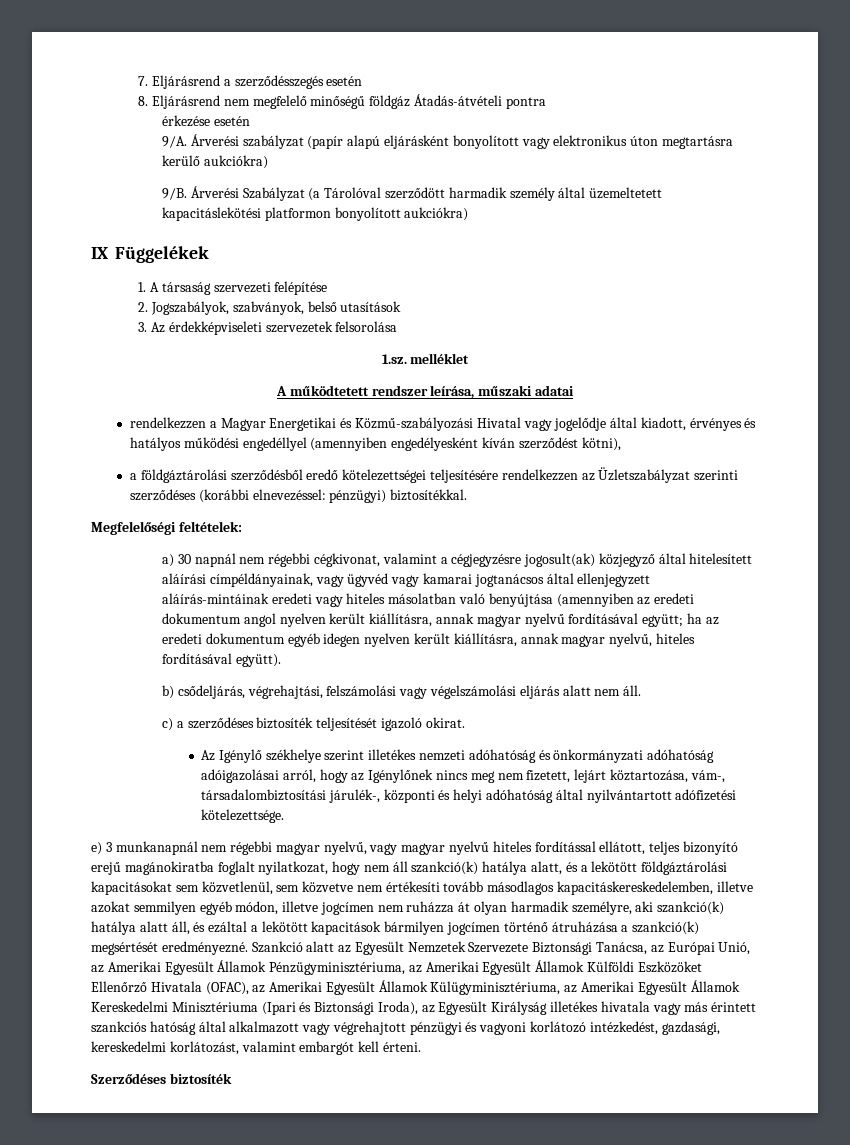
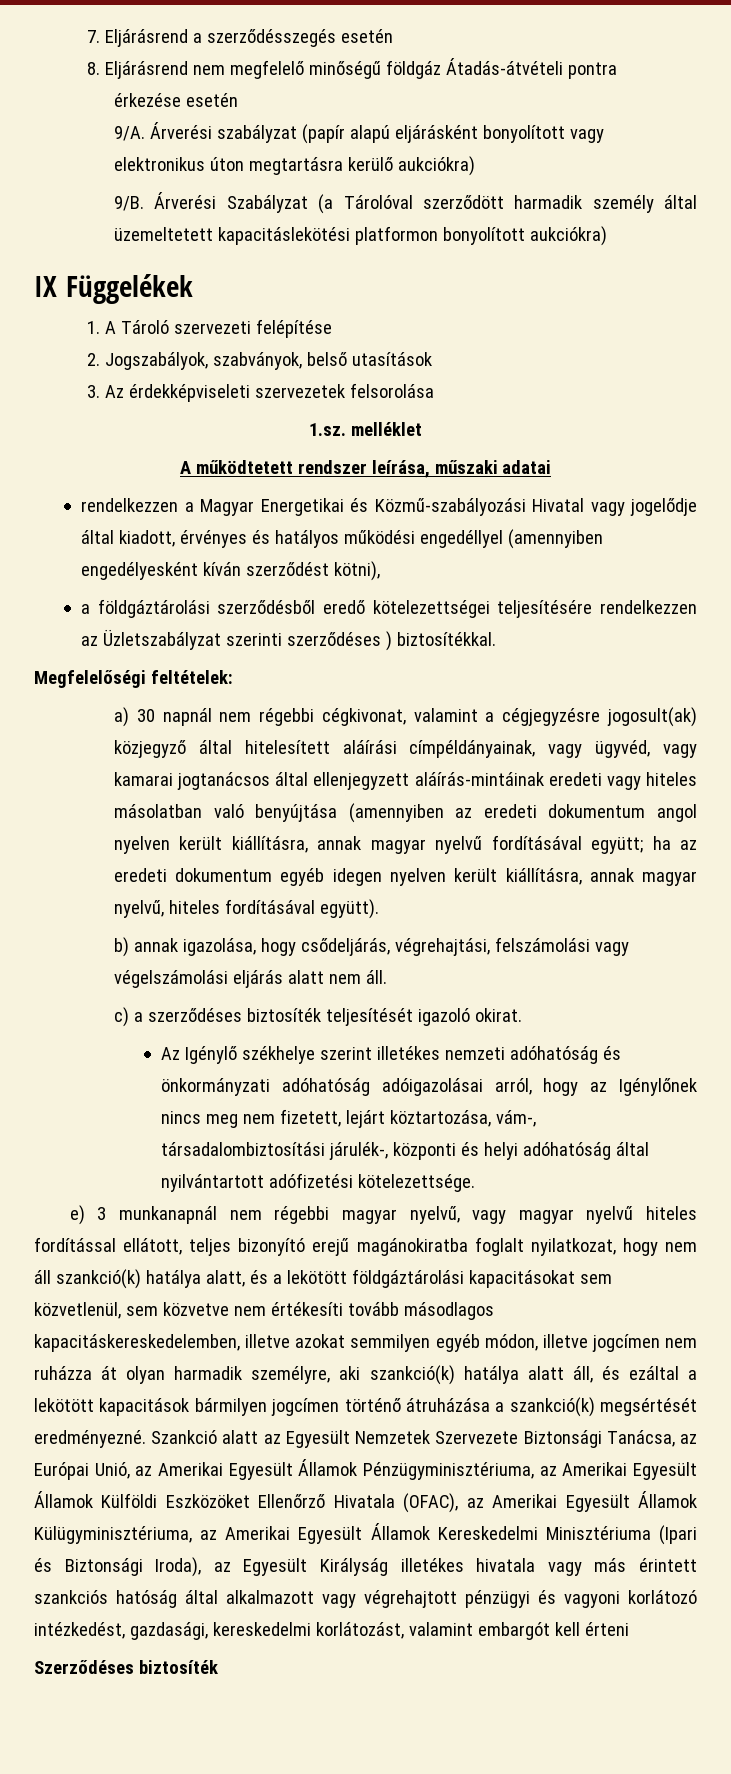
- 1. A társaság szervezeti felépítése
+ 1. A Tároló szervezeti felépítése
- a földgáztárolási szerződésből eredő kötelezettségei teljesítésére rendelkezzen az Üzletszabályzat szerinti szerződéses (korábbi elnevezéssel: pénzügyi) biztosítékkal.
+ a földgáztárolási szerződésből eredő kötelezettségei teljesítésére rendelkezzen az Üzletszabályzat szerinti szerződéses ) biztosítékkal.
- a) 30 napnál nem régebbi cégkivonat, valamint a cégjegyzésre jogosult(ak) közjegyző által hitelesített aláírási címpéldányainak, vagy ügyvéd vagy kamarai jogtanácsos által ellenjegyzett aláírás-mintáinak eredeti vagy hiteles másolatban való benyújtása (amennyiben az eredeti dokumentum angol nyelven került kiállításra, annak magyar nyelvű fordításával együtt; ha az eredeti dokumentum egyéb idegen nyelven került kiállításra, annak magyar nyelvű, hiteles fordításával együtt).
+ a) 30 napnál nem régebbi cégkivonat, valamint a cégjegyzésre jogosult(ak) közjegyző által hitelesített aláírási címpéldányainak, vagy ügyvéd, vagy kamarai jogtanácsos által ellenjegyzett aláírás-mintáinak eredeti vagy hiteles másolatban való benyújtása (amennyiben az eredeti dokumentum angol nyelven került kiállításra, annak magyar nyelvű fordításával együtt; ha az eredeti dokumentum egyéb idegen nyelven került kiállításra, annak magyar nyelvű, hiteles fordításával együtt).
- b) csődeljárás, végrehajtási, felszámolási vagy végelszámolási eljárás alatt nem áll.
+ b) annak igazolása, hogy csődeljárás, végrehajtási, felszámolási vagy végelszámolási eljárás alatt nem áll.
- Szankció alatt az Egyesült Nemzetek Szervezete Biztonsági Tanácsa, az Európai Unió, az Amerikai Egyesült Államok Pénzügyminisztériuma, az Amerikai Egyesült Államok Külföldi Eszközöket Ellenőrző Hivatala (OFAC), az Amerikai Egyesült Államok Külügyminisztériuma, az Amerikai Egyesült Államok Kereskedelmi Minisztériuma (Ipari és Biztonsági Iroda), az Egyesült Királyság illetékes hivatala vagy más érintett szankciós hatóság által alkalmazott vagy végrehajtott pénzügyi és vagyoni korlátozó intézkedést, gazdasági, kereskedelmi korlátozást, valamint embargót kell érteni.
+ Szankció alatt az Egyesült Nemzetek Szervezete Biztonsági Tanácsa, az Európai Unió, az Amerikai Egyesült Államok Pénzügyminisztériuma, az Amerikai Egyesült Államok Külföldi Eszközöket Ellenőrző Hivatala (OFAC), az Amerikai Egyesült Államok Külügyminisztériuma, az Amerikai Egyesült Államok Kereskedelmi Minisztériuma (Ipari és Biztonsági Iroda), az Egyesült Királyság illetékes hivatala vagy más érintett szankciós hatóság által alkalmazott vagy végrehajtott pénzügyi és vagyoni korlátozó intézkedést, gazdasági, kereskedelmi korlátozást, valamint embargót kell érteni

